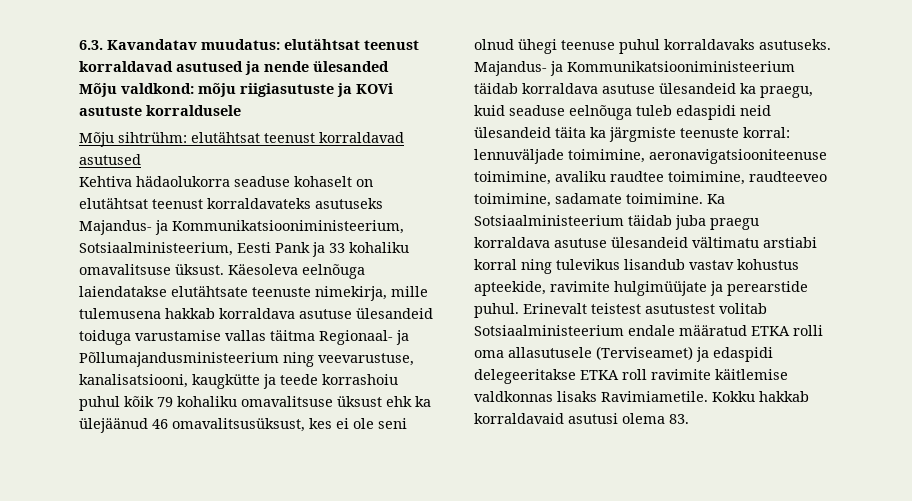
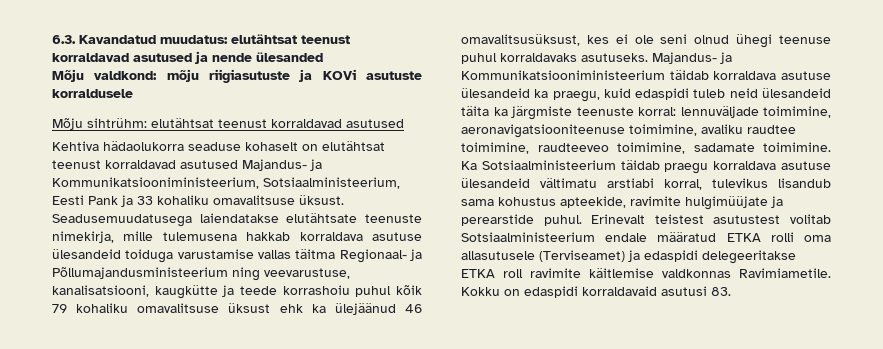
- 6.3. Kavandatav muudatus: elutähtsat teenust korraldavad asutused ja nende ülesanded
+ 6.3. Kavandatud muudatus: elutähtsat teenust korraldavad asutused ja nende ülesanded
- Kehtiva hädaolukorra seaduse kohaselt on elutähtsat teenust korraldavateks asutuseks Majandus- ja Kommunikatsiooniministeerium, Sotsiaalministeerium, Eesti Pank ja 33 kohaliku omavalitsuse üksust.
+ Kehtiva hädaolukorra seaduse kohaselt on elutähtsat teenust korraldavad asutused Majandus- ja Kommunikatsiooniministeerium, Sotsiaalministeerium, Eesti Pank ja 33 kohaliku omavalitsuse üksust.
- Käesoleva eelnõuga laiendatakse elutähtsate teenuste nimekirja, mille tulemusena hakkab korraldava asutuse ülesandeid toiduga varustamise vallas täitma Regionaal- ja Põllumajandusministeerium ning veevarustuse, kanalisatsiooni, kaugkütte ja teede korrashoiu puhul kõik 79 kohaliku omavalitsuse üksust ehk ka ülejäänud 46 omavalitsusüksust, kes ei ole seni olnud ühegi teenuse puhul korraldavaks asutuseks.
+ Seadusemuudatusega laiendatakse elutähtsate teenuste nimekirja, mille tulemusena hakkab korraldava asutuse ülesandeid toiduga varustamise vallas täitma Regionaal- ja Põllumajandusministeerium ning veevarustuse, kanalisatsiooni, kaugkütte ja teede korrashoiu puhul kõik 79 kohaliku omavalitsuse üksust ehk ka ülejäänud 46 omavalitsusüksust, kes ei ole seni olnud ühegi teenuse puhul korraldavaks asutuseks.
- Majandus- ja Kommunikatsiooniministeerium täidab korraldava asutuse ülesandeid ka praegu, kuid seaduse eelnõuga tuleb edaspidi neid ülesandeid täita ka järgmiste teenuste korral: lennuväljade toimimine, aeronavigatsiooniteenuse toimimine, avaliku raudtee toimimine, raudteeveo toimimine, sadamate toimimine.
+ Majandus- ja Kommunikatsiooniministeerium täidab korraldava asutuse ülesandeid ka praegu, kuid edaspidi tuleb neid ülesandeid täita ka järgmiste teenuste korral: lennuväljade toimimine, aeronavigatsiooniteenuse toimimine, avaliku raudtee toimimine, raudteeveo toimimine, sadamate toimimine.
- Ka Sotsiaalministeerium täidab juba praegu korraldava asutuse ülesandeid vältimatu arstiabi korral ning tulevikus lisandub vastav kohustus apteekide, ravimite hulgimüüjate ja perearstide puhul.
+ Ka Sotsiaalministeerium täidab praegu korraldava asutuse ülesandeid vältimatu arstiabi korral, tulevikus lisandub sama kohustus apteekide, ravimite hulgimüüjate ja perearstide puhul.
- Erinevalt teistest asutustest volitab Sotsiaalministeerium endale määratud ETKA rolli oma allasutusele (Terviseamet) ja edaspidi delegeeritakse ETKA roll ravimite käitlemise valdkonnas lisaks Ravimiametile.
+ Erinevalt teistest asutustest volitab Sotsiaalministeerium endale määratud ETKA rolli oma allasutusele (Terviseamet) ja edaspidi delegeeritakse ETKA roll ravimite käitlemise valdkonnas Ravimiametile.
- Kokku hakkab korraldavaid asutusi olema 83.
+ Kokku on edaspidi korraldavaid asutusi 83.

